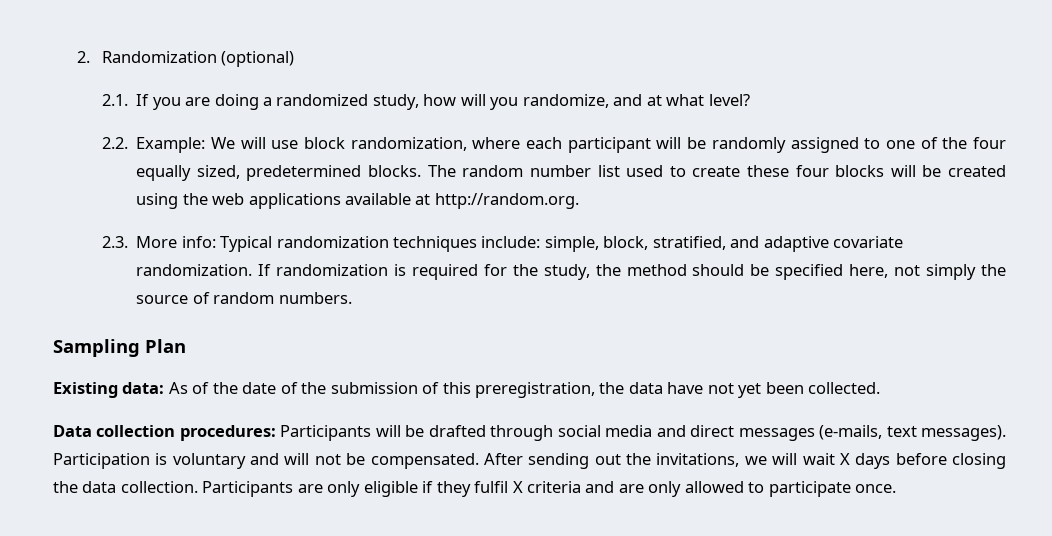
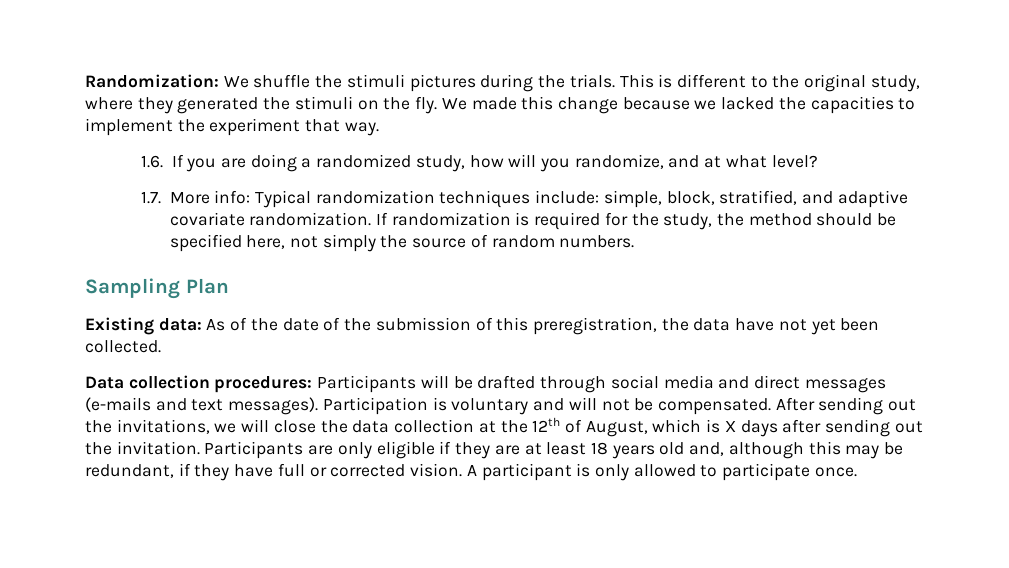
- 2. Randomization (optional)
- 2.1. If you are doing a randomized study, how will you randomize, and at what level?
+ Randomization: We shuffle the stimuli pictures during the trials. This is different to the original study, where they generated the stimuli on the fly. We made this change because we lacked the capacities to implement the experiment that way.
+ 1.6. If you are doing a randomized study, how will you randomize, and at what level?
- 2.2. Example: We will use block randomization, where each participant will be randomly assigned to one of the four equally sized, predetermined blocks. The random number list used to create these four blocks will be created using the web applications available at http://random.org.
- 2.3. More info: Typical randomization techniques include: simple, block, stratified, and adaptive covariate randomization.
+ 1.7. More info: Typical randomization techniques include: simple, block, stratified, and adaptive covariate randomization.
- Data collection procedures: Participants will be drafted through social media and direct messages (e-mails, text messages).
+ Data collection procedures: Participants will be drafted through social media and direct messages (e-mails and text messages).
- After sending out the invitations, we will wait X days before closing the data collection.
+ After sending out the invitations, we will close the data collection at the 12th of August, which is X days after sending out the invitation.
- Participants are only eligible if they fulfil X criteria and are only allowed to participate once.
+ Participants are only eligible if they are at least 18 years old and, although this may be redundant, if they have full or corrected vision. A participant is only allowed to participate once.

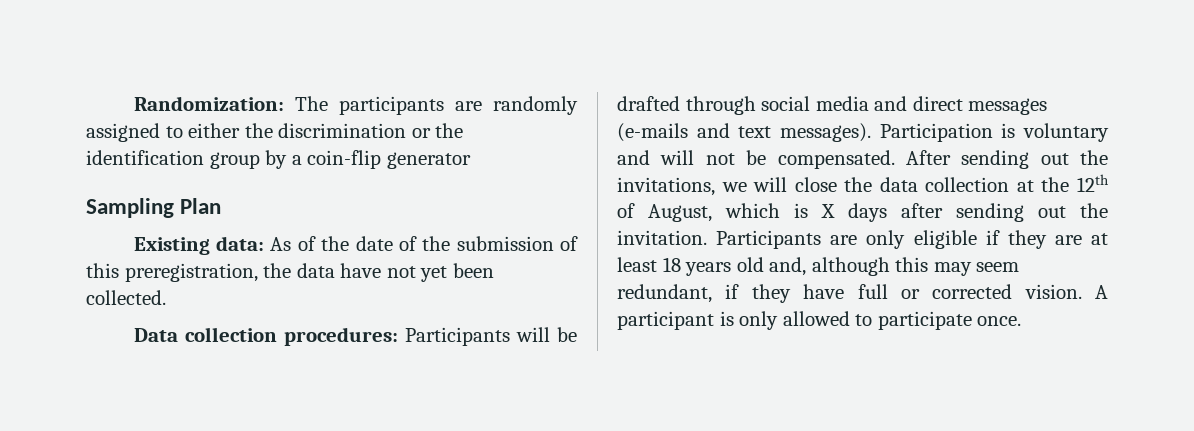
- Randomization: We shuffle the stimuli pictures during the trials. This is different to the original study, where they generated the stimuli on the fly. We made this change because we lacked the capacities to implement the experiment that way.
- 1.6. If you are doing a randomized study, how will you randomize, and at what level?
- 1.7. More info: Typical randomization techniques include: simple, block, stratified, and adaptive covariate randomization. If randomization is required for the study, the method should be specified here, not simply the source of random numbers.
+ Randomization: The participants are randomly assigned to either the discrimination or the identification group by a coin-flip generator
- Participants are only eligible if they are at least 18 years old and, although this may be redundant, if they have full or corrected vision.
+ Participants are only eligible if they are at least 18 years old and, although this may seem redundant, if they have full or corrected vision.

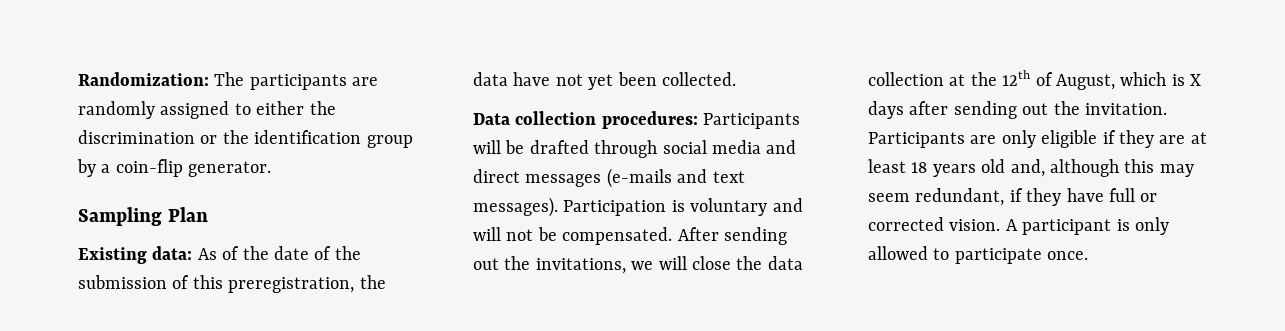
- Randomization: The participants are randomly assigned to either the discrimination or the identification group by a coin-flip generator
+ Randomization: The participants are randomly assigned to either the discrimination or the identification group by a coin-flip generator.

